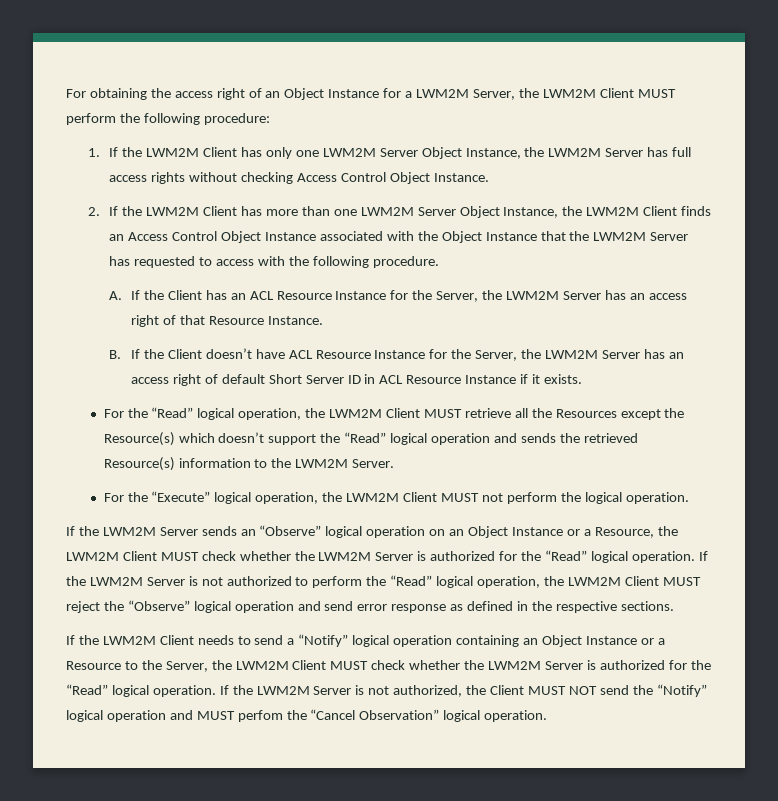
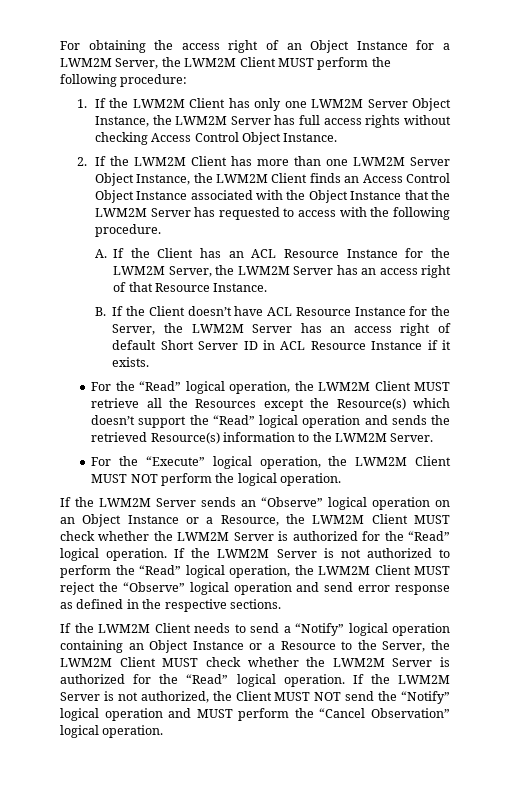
- A. If the Client has an ACL Resource Instance for the Server, the LWM2M Server has an access right of that Resource Instance.
+ A. If the Client has an ACL Resource Instance for the LWM2M Server, the LWM2M Server has an access right of that Resource Instance.
- For the “Execute” logical operation, the LWM2M Client MUST not perform the logical operation.
+ For the “Execute” logical operation, the LWM2M Client MUST NOT perform the logical operation.
- If the LWM2M Server is not authorized, the Client MUST NOT send the “Notify” logical operation and MUST perfom the “Cancel Observation” logical operation.
+ If the LWM2M Server is not authorized, the Client MUST NOT send the “Notify” logical operation and MUST perform the “Cancel Observation” logical operation.

